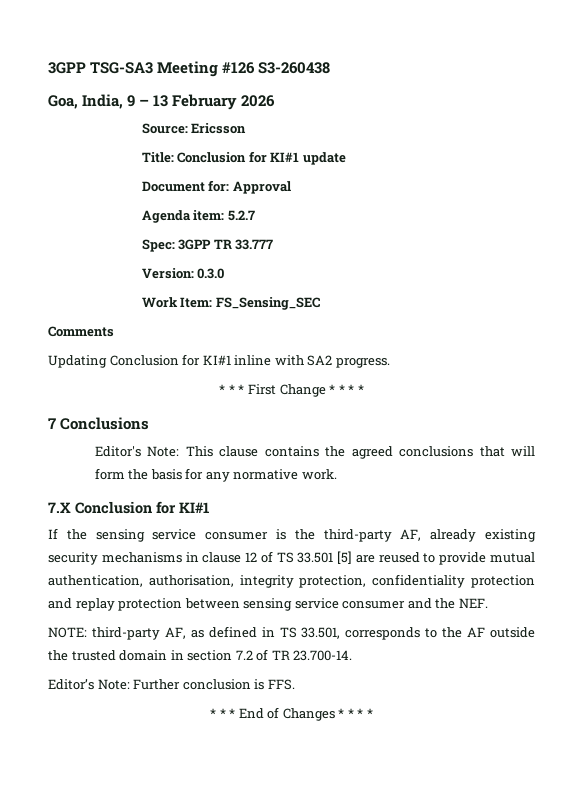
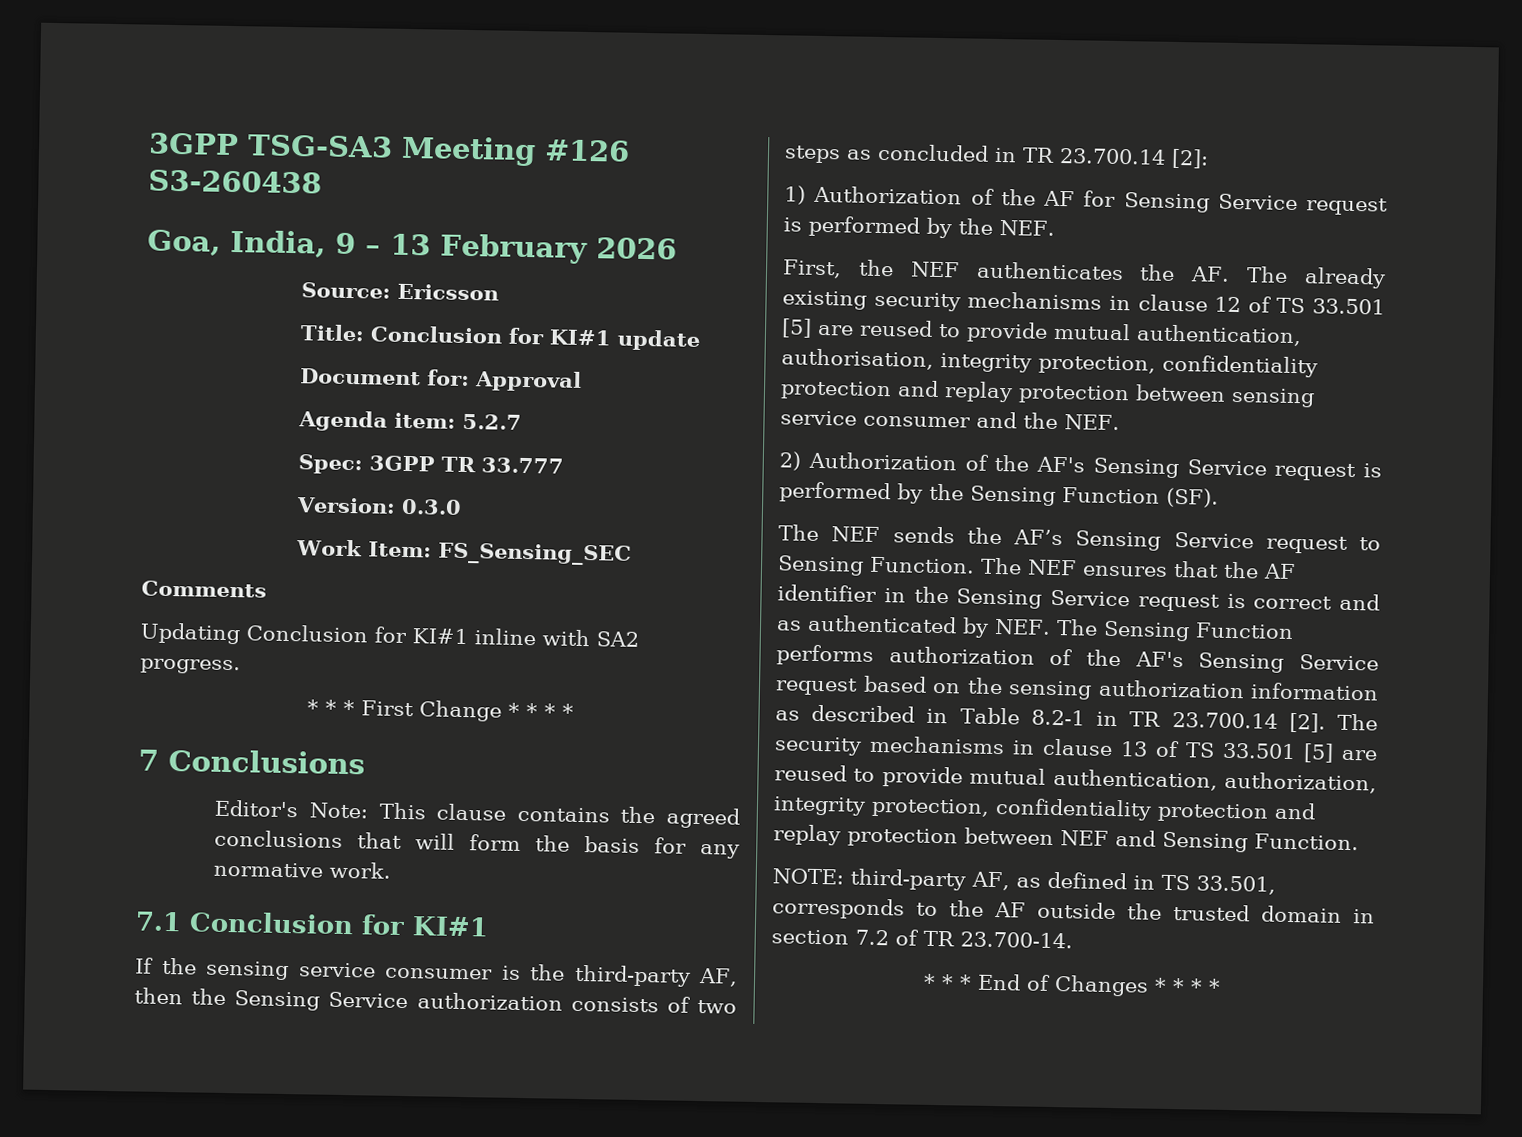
- 7.X Conclusion for KI#1
+ 7.1 Conclusion for KI#1
- If the sensing service consumer is the third-party AF, already existing security mechanisms in clause 12 of TS 33.501 [5] are reused to provide mutual authentication, authorisation, integrity protection, confidentiality protection and replay protection between sensing service consumer and the NEF.
+ If the sensing service consumer is the third-party AF, then the Sensing Service authorization consists of two steps as concluded in TR 23.700.14 [2]:
+ 1) Authorization of the AF for Sensing Service request is performed by the NEF.
+ First, the NEF authenticates the AF. The already existing security mechanisms in clause 12 of TS 33.501 [5] are reused to provide mutual authentication, authorisation, integrity protection, confidentiality protection and replay protection between sensing service consumer and the NEF.
+ 2) Authorization of the AF's Sensing Service request is performed by the Sensing Function (SF).
+ The NEF sends the AF’s Sensing Service request to Sensing Function. The NEF ensures that the AF identifier in the Sensing Service request is correct and as authenticated by NEF. The Sensing Function performs authorization of the AF's Sensing Service request based on the sensing authorization information as described in Table 8.2-1 in TR 23.700.14 [2]. The security mechanisms in clause 13 of TS 33.501 [5] are reused to provide mutual authentication, authorization, integrity protection, confidentiality protection and replay protection between NEF and Sensing Function.
- Editor’s Note: Further conclusion is FFS.

